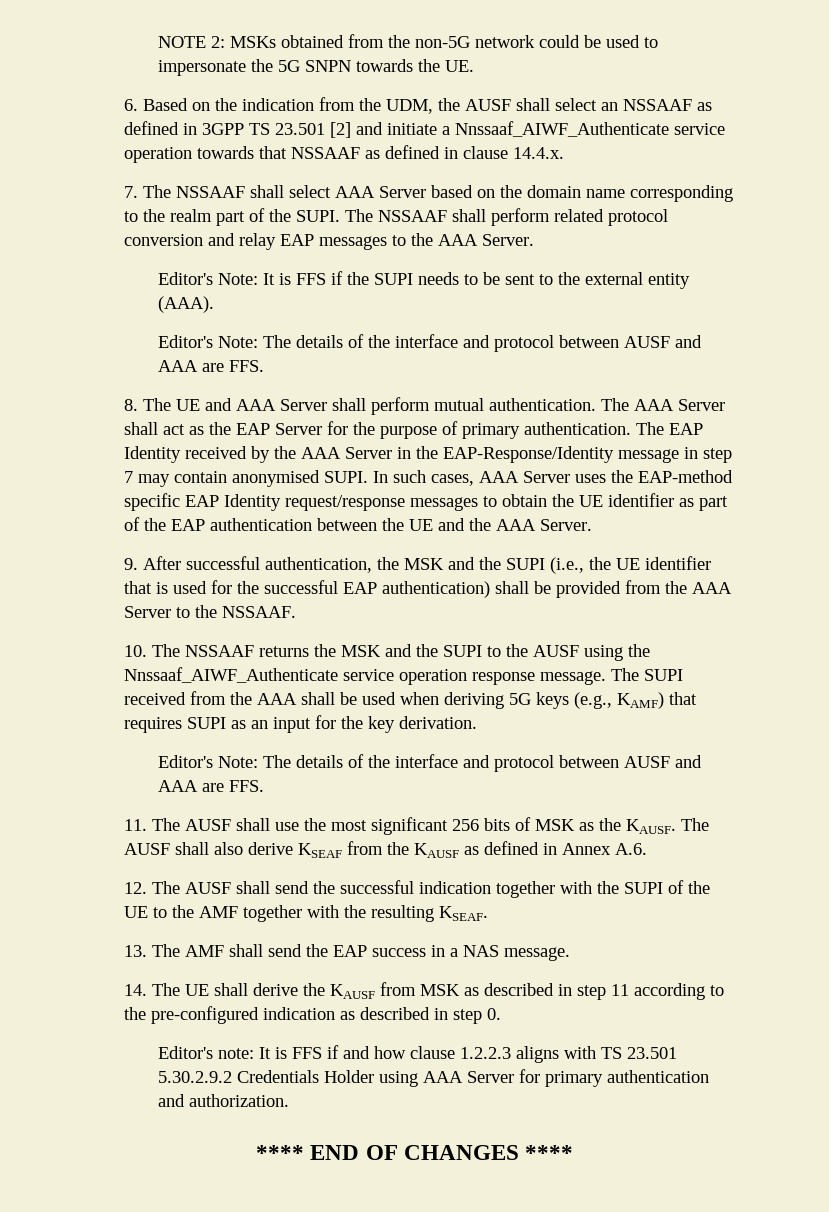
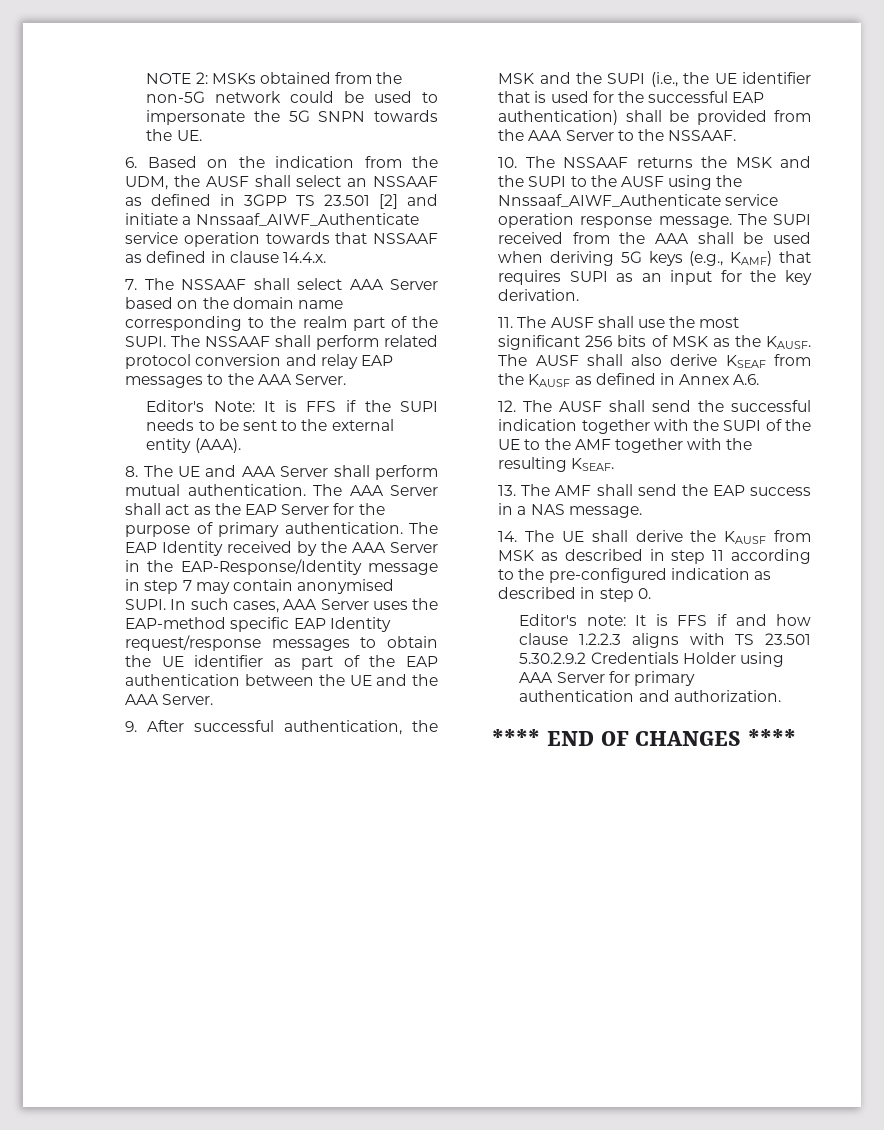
  Editor's Note: It is FFS if the SUPI needs to be sent to the external entity (AAA).
- Editor's Note: The details of the interface and protocol between AUSF and AAA are FFS.
  The SUPI received from the AAA shall be used when deriving 5G keys (e.g., KAMF) that requires SUPI as an input for the key derivation.
- Editor's Note: The details of the interface and protocol between AUSF and AAA are FFS.

